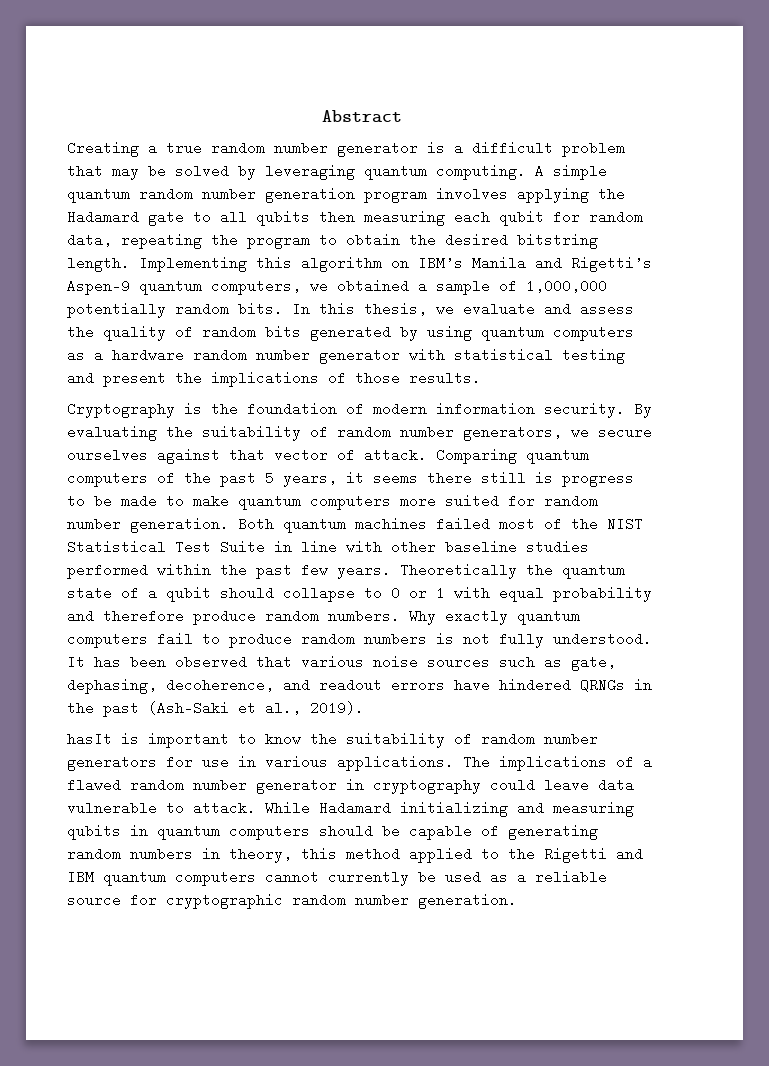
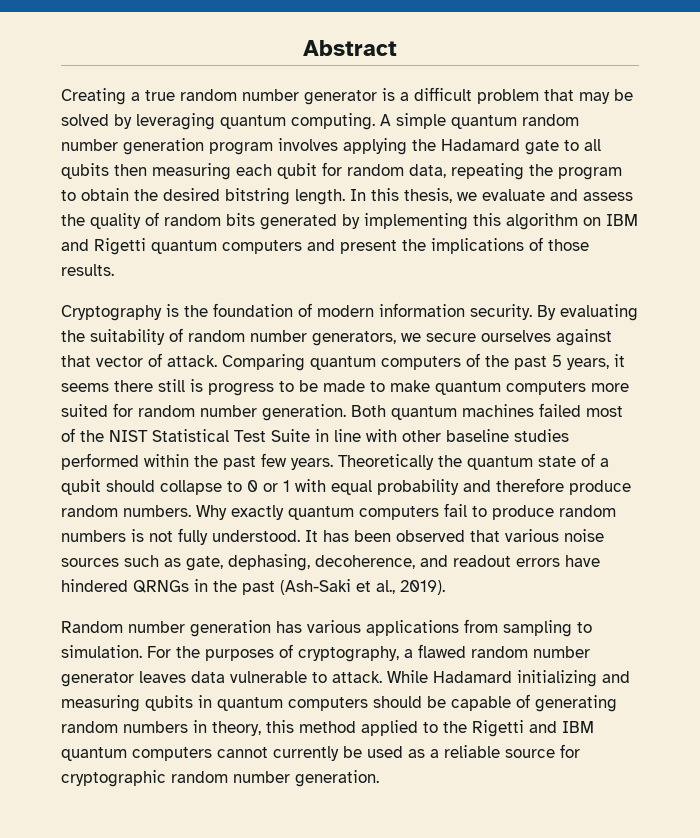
- Implementing this algorithm on IBM’s Manila and Rigetti’s Aspen-9 quantum computers, we obtained a sample of 1,000,000 potentially random bits.
- In this thesis, we evaluate and assess the quality of random bits generated by using quantum computers as a hardware random number generator with statistical testing and present the implications of those results.
+ In this thesis, we evaluate and assess the quality of random bits generated by implementing this algorithm on IBM and Rigetti quantum computers and present the implications of those results.
- hasIt is important to know the suitability of random number generators for use in various applications. The implications of a flawed random number generator in cryptography could leave data vulnerable to attack.
+ Random number generation has various applications from sampling to simulation. For the purposes of cryptography, a flawed random number generator leaves data vulnerable to attack.

